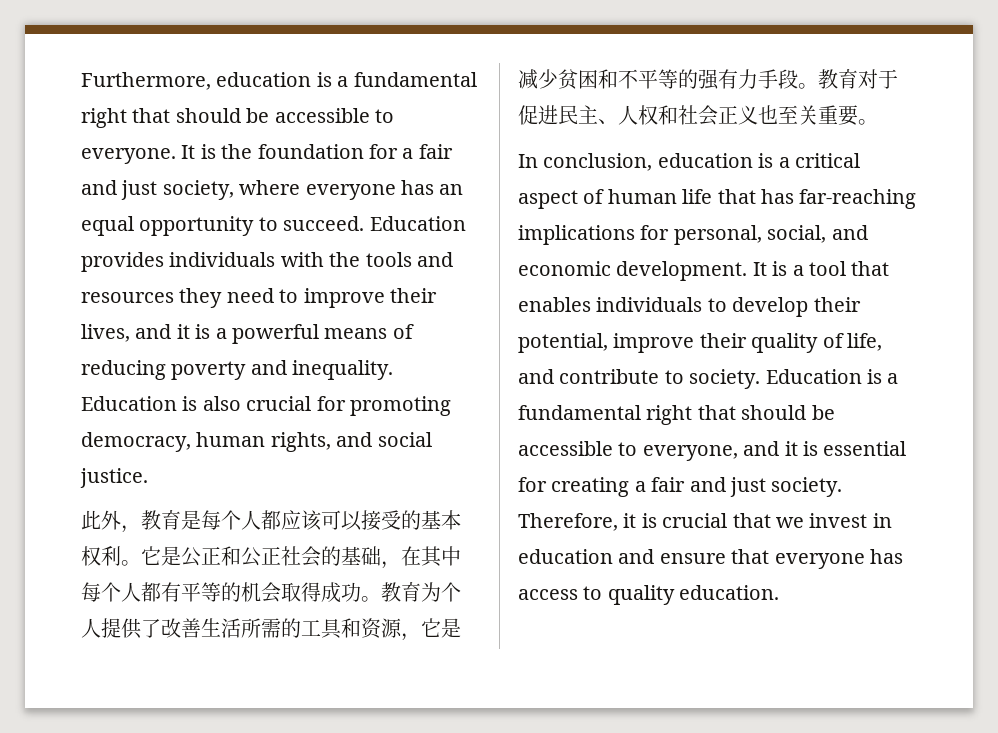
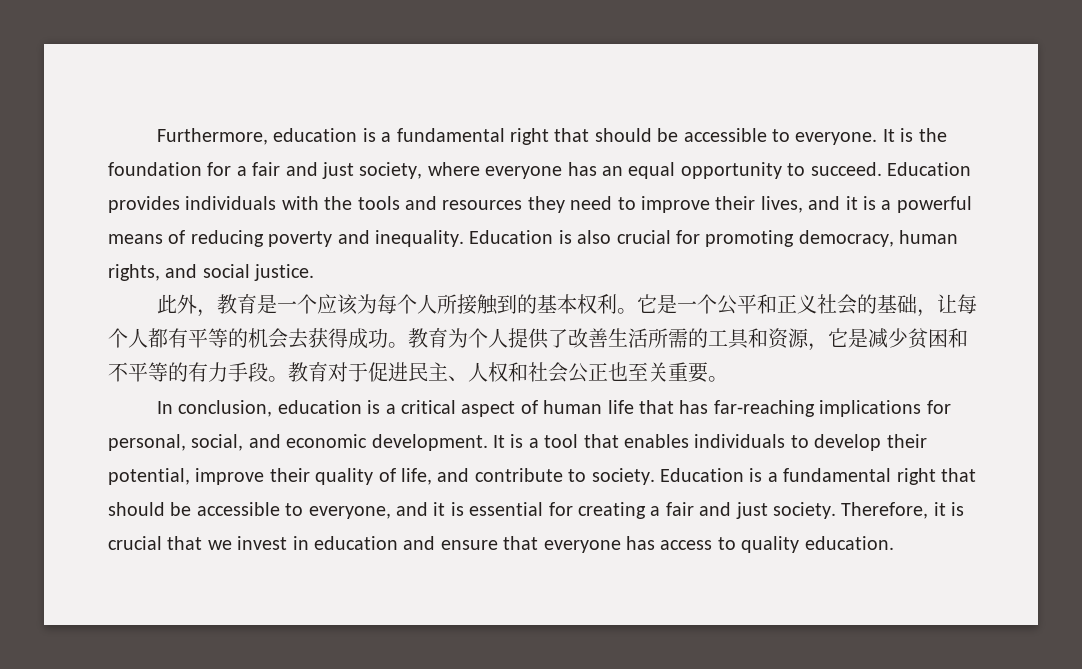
- 此外，教育是每个人都应该可以接受的基本权利。
+ 此外，教育是一个应该为每个人所接触到的基本权利。
- 它是公正和公正社会的基础，在其中每个人都有平等的机会取得成功。
+ 它是一个公平和正义社会的基础，让每个人都有平等的机会去获得成功。
- 教育为个人提供了改善生活所需的工具和资源，它是减少贫困和不平等的强有力手段。
+ 教育为个人提供了改善生活所需的工具和资源，它是减少贫困和不平等的有力手段。
- 教育对于促进民主、人权和社会正义也至关重要。
+ 教育对于促进民主、人权和社会公正也至关重要。

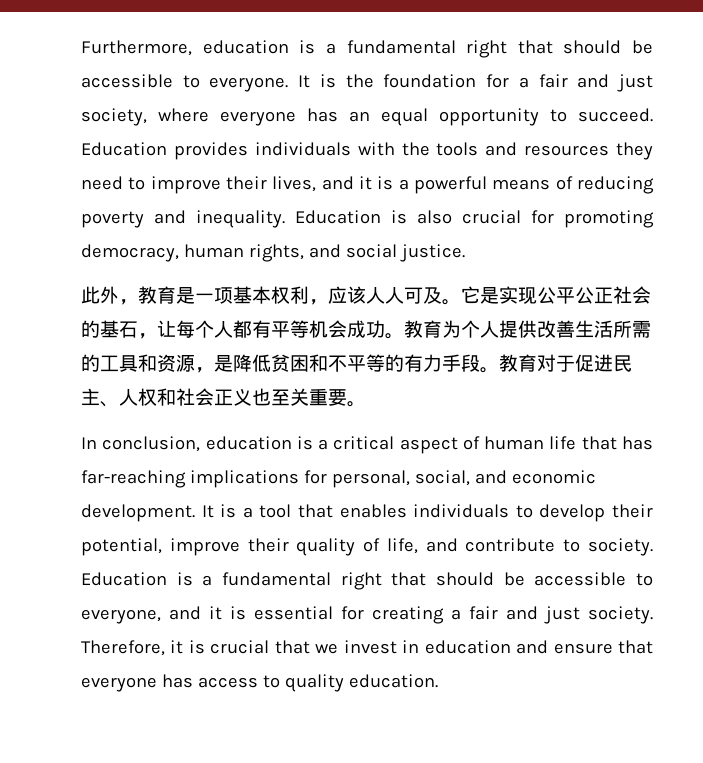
- 此外，教育是一个应该为每个人所接触到的基本权利。它是一个公平和正义社会的基础，让每个人都有平等的机会去获得成功。
+ 此外，教育是一项基本权利，应该人人可及。它是实现公平公正社会的基石，让每个人都有平等机会成功。
- 教育为个人提供了改善生活所需的工具和资源，它是减少贫困和不平等的有力手段。
+ 教育为个人提供改善生活所需的工具和资源，是降低贫困和不平等的有力手段。
- 教育对于促进民主、人权和社会公正也至关重要。
+ 教育对于促进民主、人权和社会正义也至关重要。

